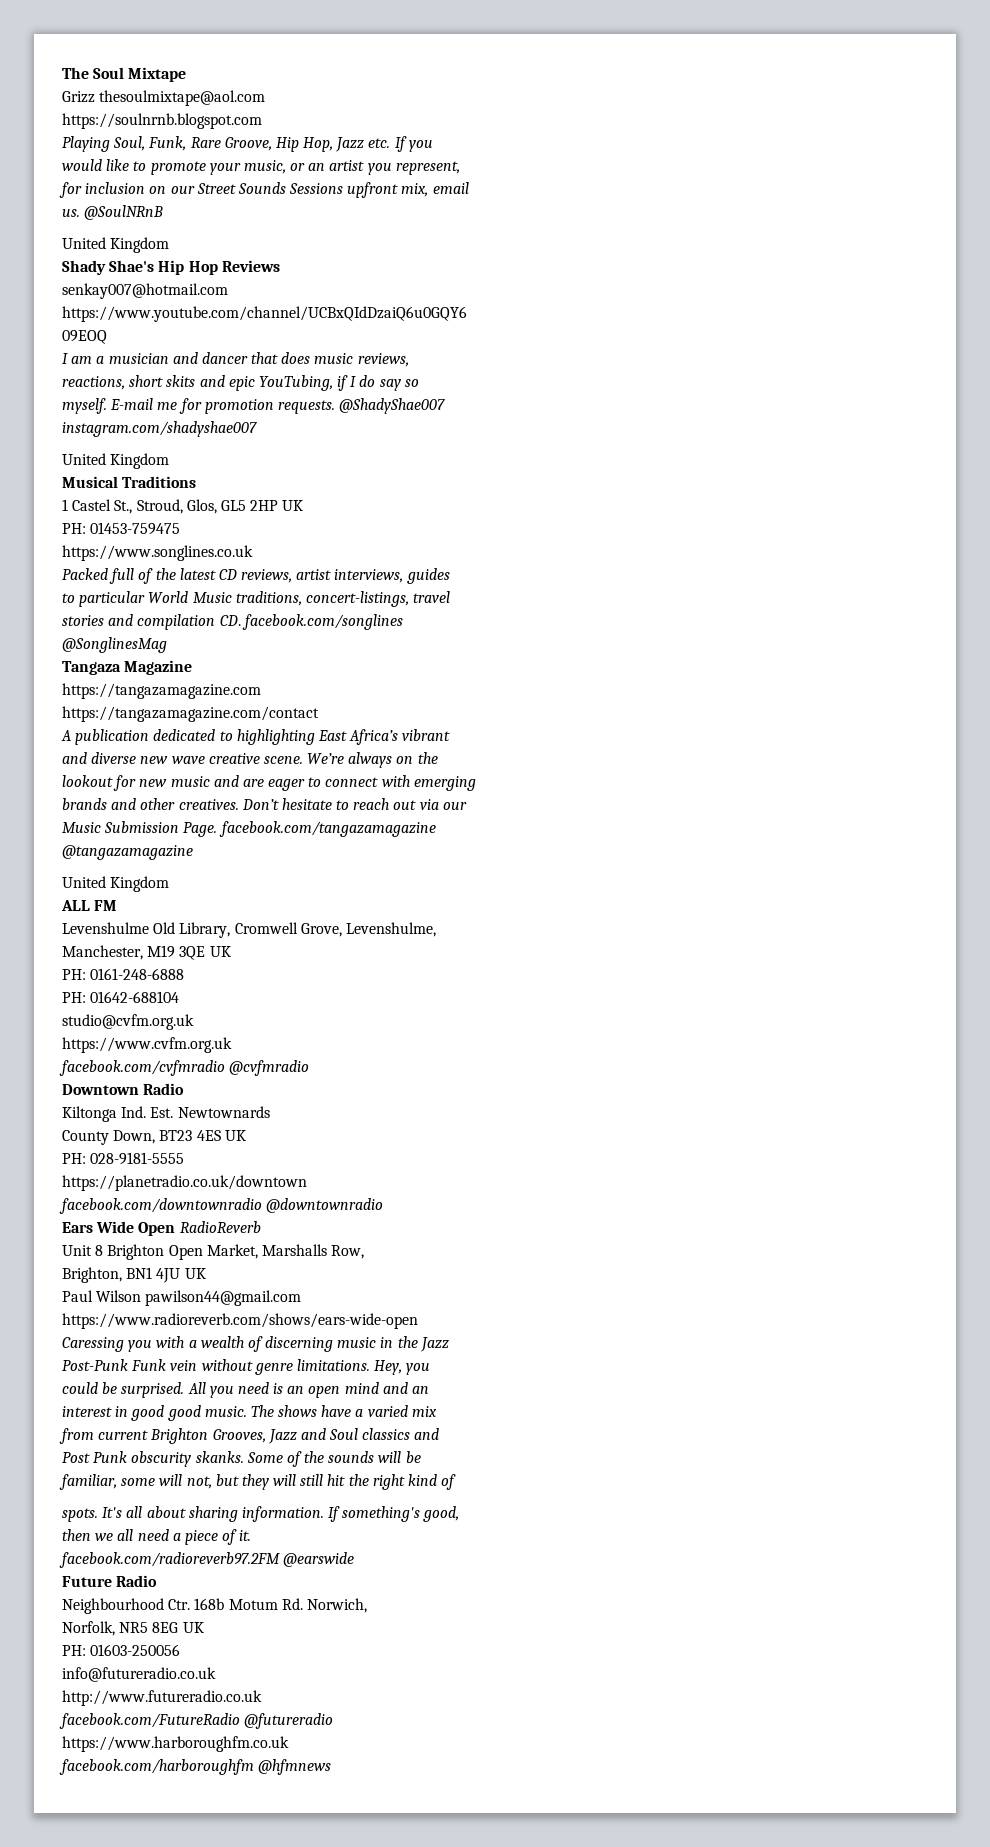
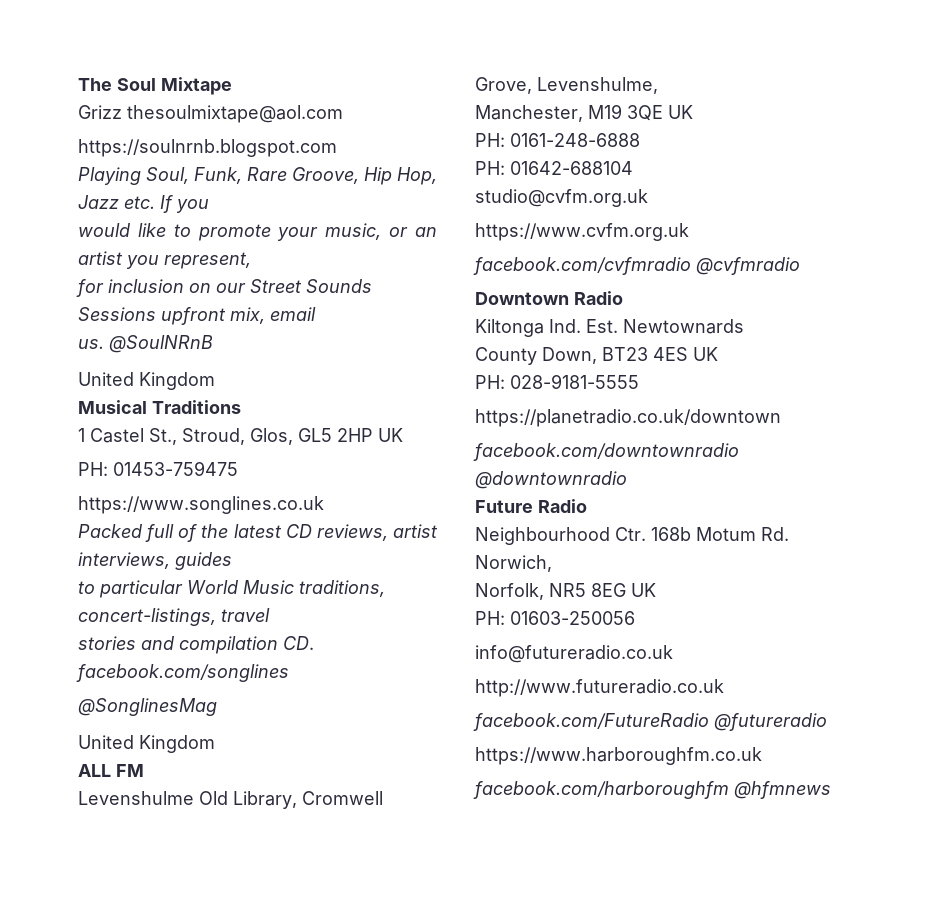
- Shady Shae's Hip Hop Reviews
- senkay007@hotmail.com
- https://www.youtube.com/channel/UCBxQIdDzaiQ6u0GQY6
- 09EOQ
- I am a musician and dancer that does music reviews,
- reactions, short skits and epic YouTubing, if I do say so
- myself. E-mail me for promotion requests. @ShadyShae007
- instagram.com/shadyshae007
- United Kingdom
- Tangaza Magazine
- https://tangazamagazine.com
- https://tangazamagazine.com/contact
- A publication dedicated to highlighting East Africa’s vibrant
- and diverse new wave creative scene. We’re always on the
- lookout for new music and are eager to connect with emerging
- brands and other creatives. Don’t hesitate to reach out via our
- Music Submission Page. facebook.com/tangazamagazine
- @tangazamagazine
- Ears Wide Open RadioReverb
- Unit 8 Brighton Open Market, Marshalls Row,
- Brighton, BN1 4JU UK
- Paul Wilson pawilson44@gmail.com
- https://www.radioreverb.com/shows/ears-wide-open
- Caressing you with a wealth of discerning music in the Jazz
- Post-Punk Funk vein without genre limitations. Hey, you
- could be surprised. All you need is an open mind and an
- interest in good good music. The shows have a varied mix
- from current Brighton Grooves, Jazz and Soul classics and
- Post Punk obscurity skanks. Some of the sounds will be
- familiar, some will not, but they will still hit the right kind of
- spots. It's all about sharing information. If something's good,
- then we all need a piece of it.
- facebook.com/radioreverb97.2FM @earswide

